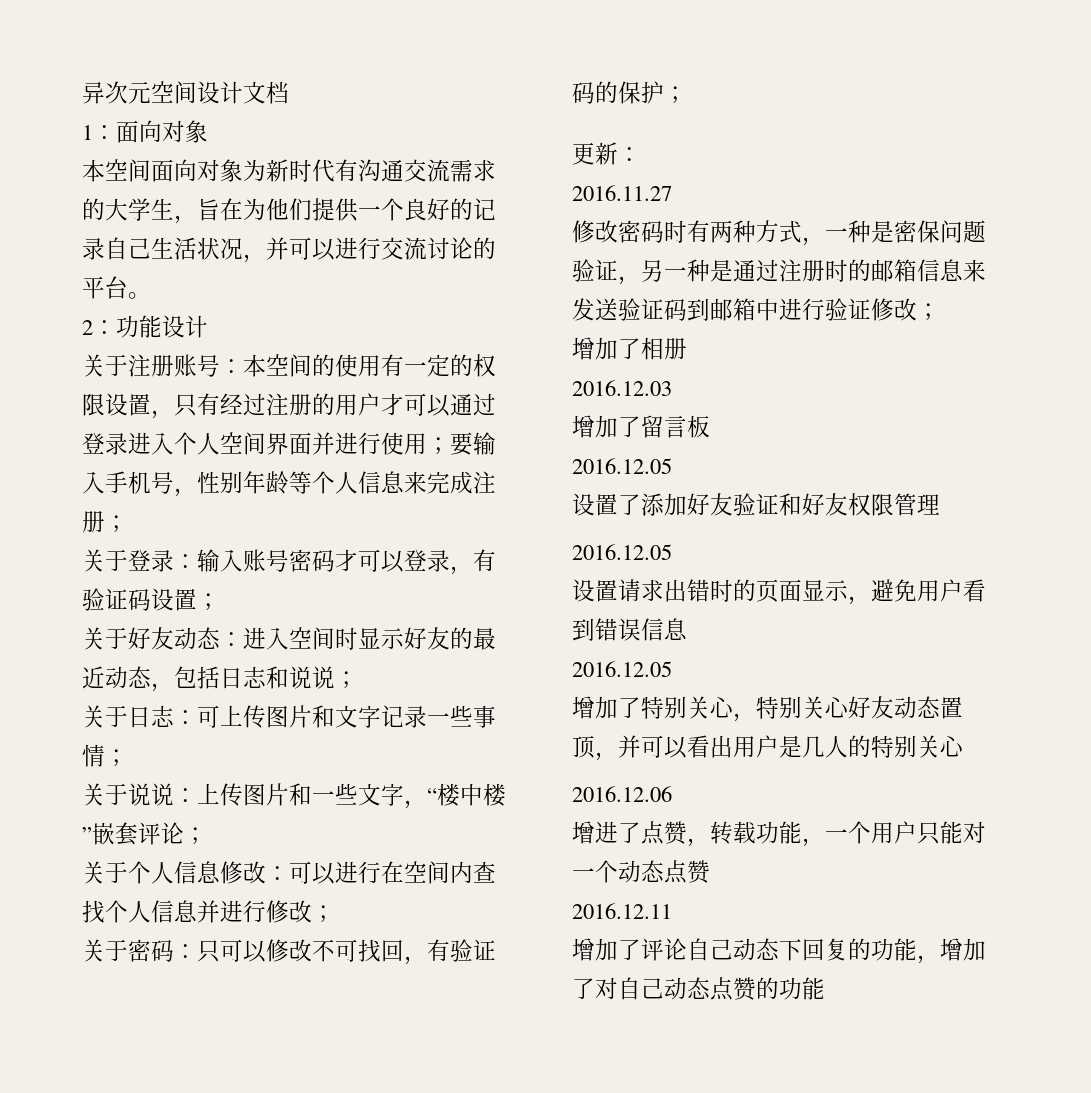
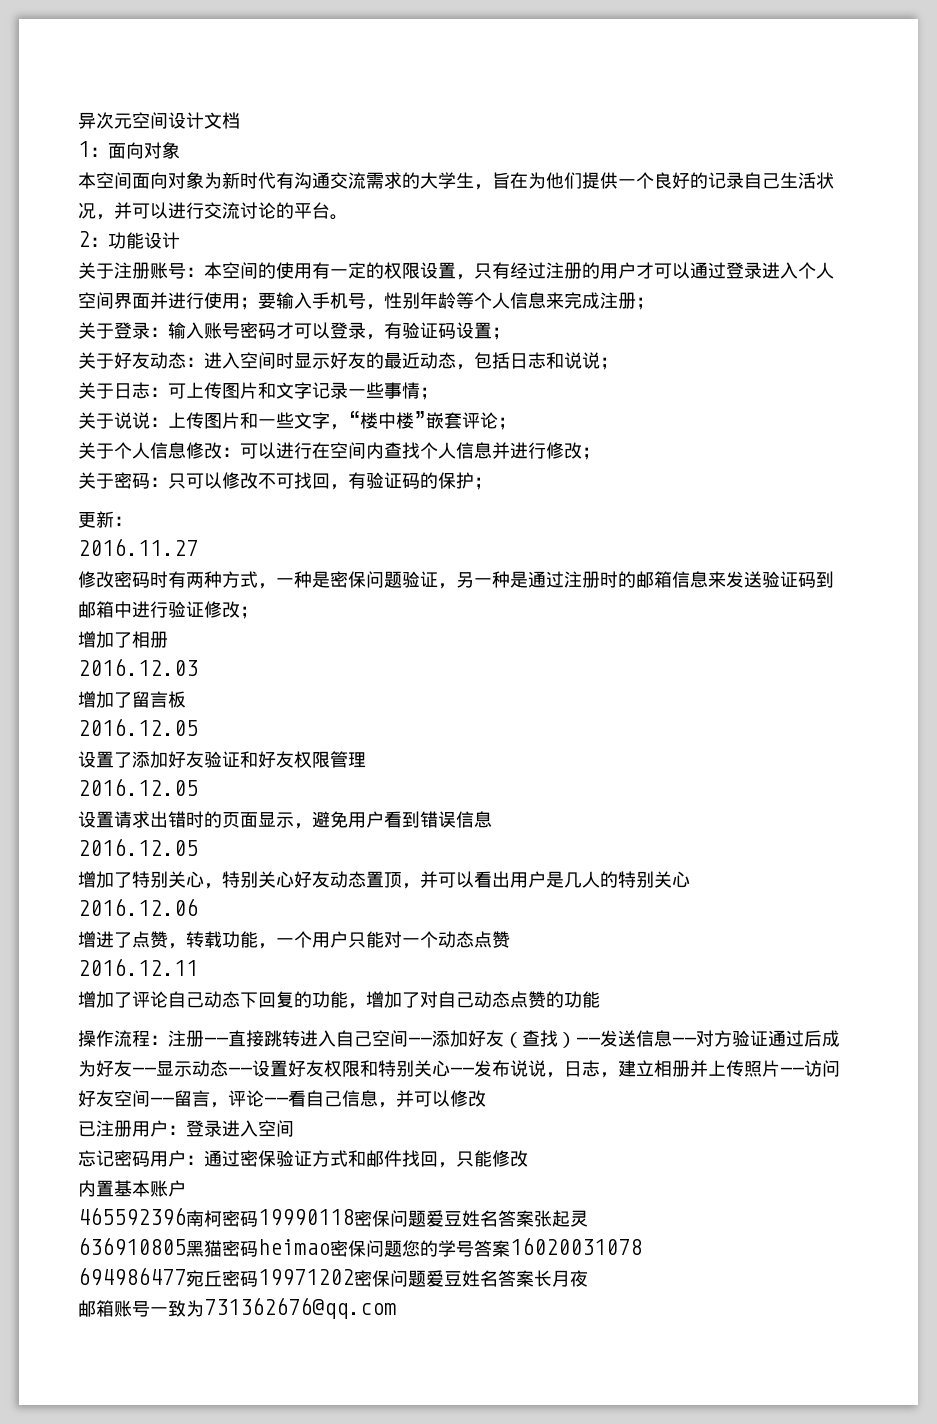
+ 操作流程：注册——直接跳转进入自己空间——添加好友（查找）——发送信息——对方验证通过后成为好友——显示动态——设置好友权限和特别关心——发布说说，日志，建立相册并上传照片——访问好友空间——留言，评论——看自己信息，并可以修改
+ 已注册用户：登录进入空间
+ 忘记密码用户：通过密保验证方式和邮件找回，只能修改
+ 内置基本账户
+ 465592396南柯密码19990118密保问题爱豆姓名答案张起灵
+ 636910805黑猫密码heimao密保问题您的学号答案16020031078
+ 694986477宛丘密码19971202密保问题爱豆姓名答案长月夜
+ 邮箱账号一致为731362676@qq.com

